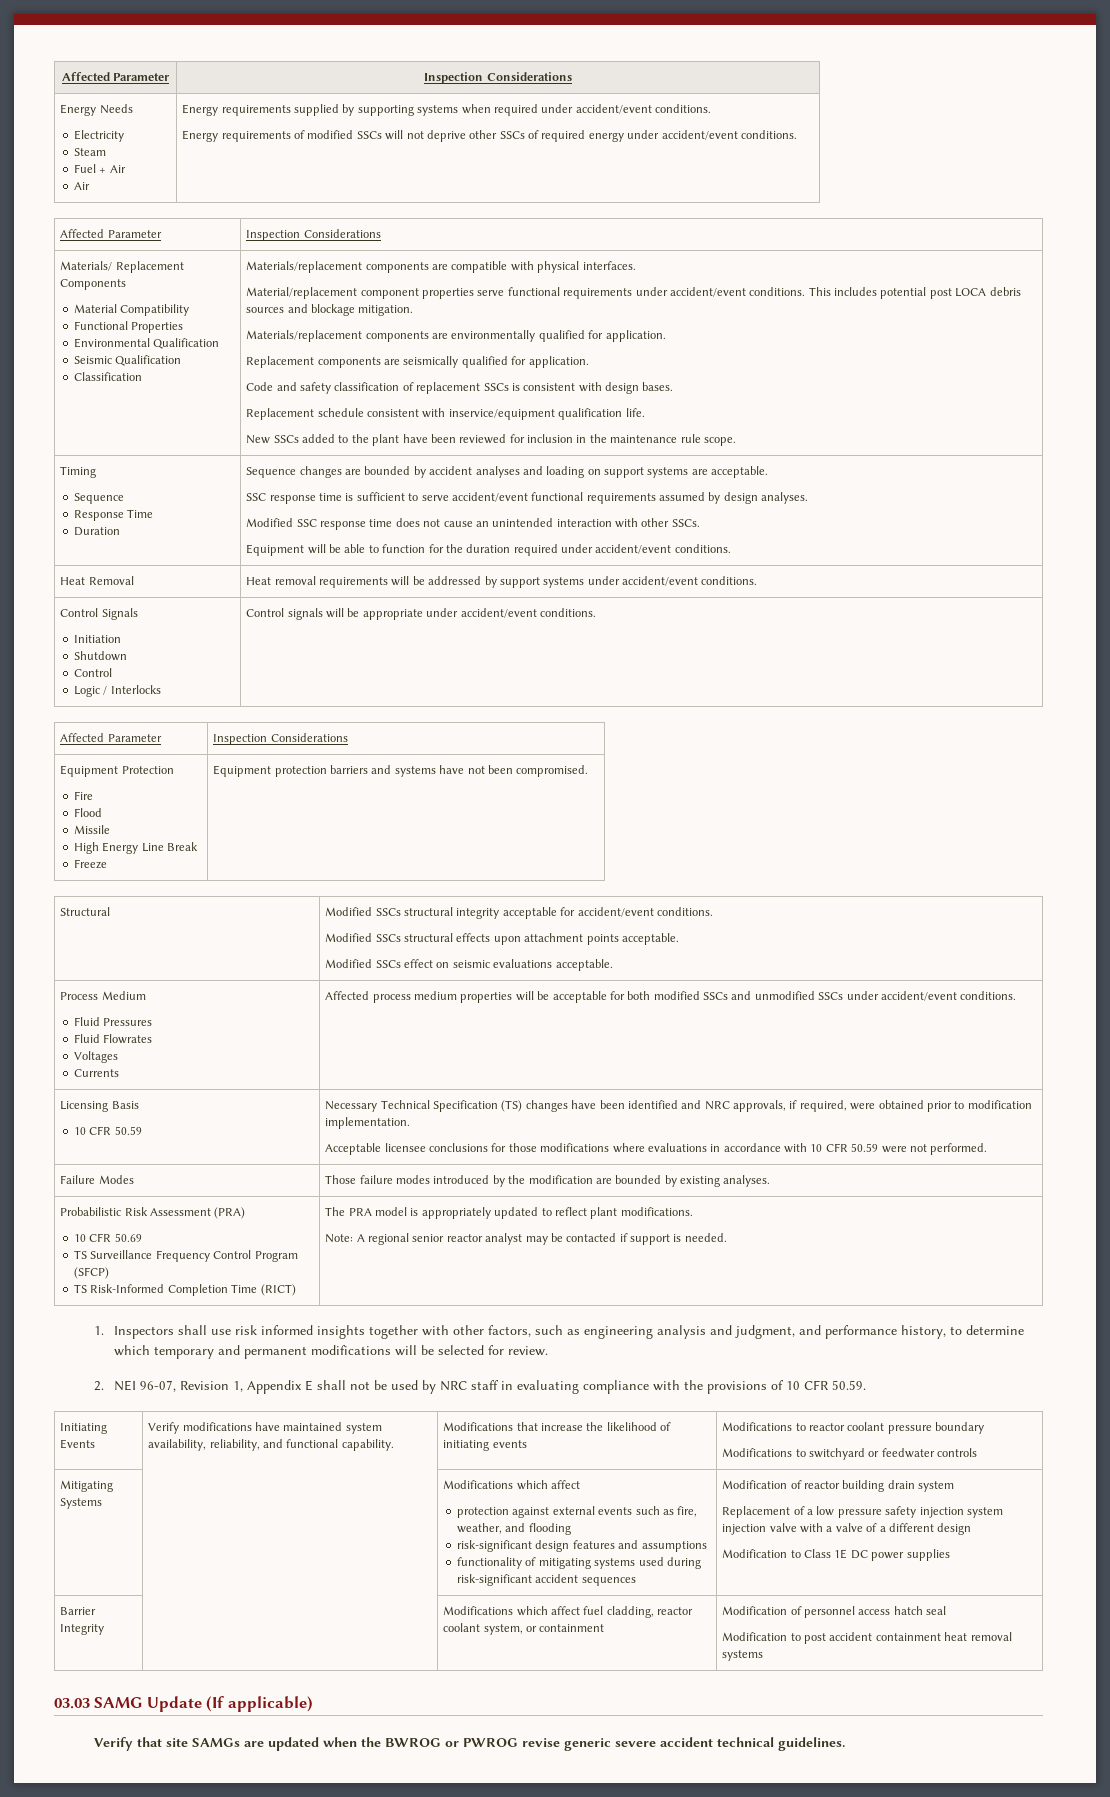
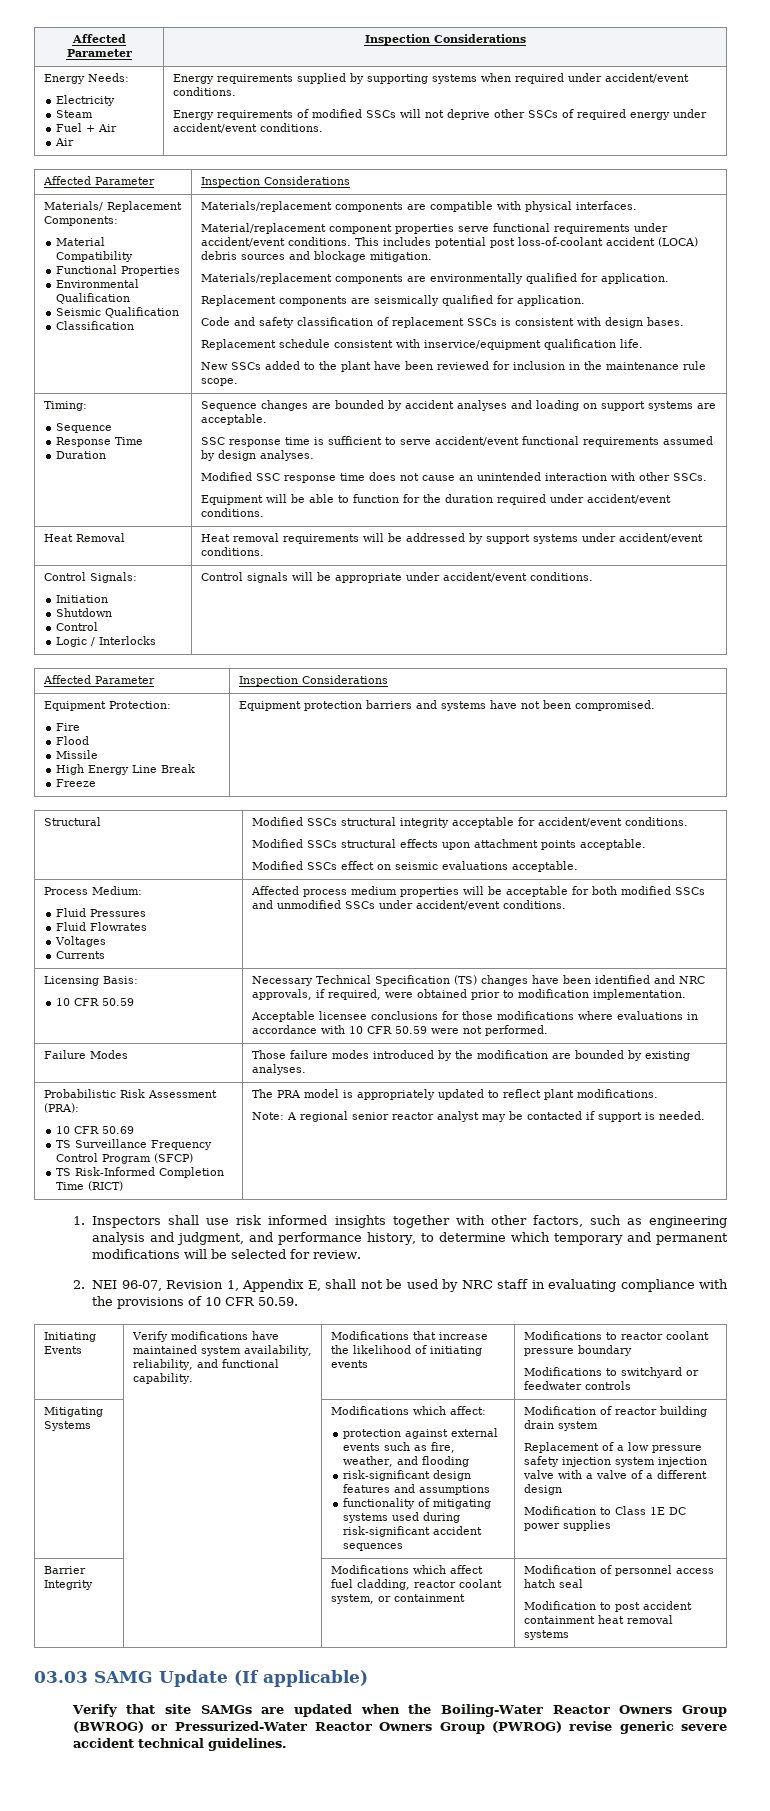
- Energy Needs
+ Energy Needs:
- Materials/ Replacement Components
+ Materials/ Replacement Components:
- This includes potential post LOCA debris sources and blockage mitigation.
+ This includes potential post loss-of-coolant accident (LOCA) debris sources and blockage mitigation.
- Timing
+ Timing:
- Control Signals
+ Control Signals:
- Equipment Protection
+ Equipment Protection:
- Process Medium
+ Process Medium:
- Licensing Basis
+ Licensing Basis:
- Probabilistic Risk Assessment (PRA)
+ Probabilistic Risk Assessment (PRA):
- 2. NEI 96-07, Revision 1, Appendix E shall not be used by NRC staff in evaluating compliance with the provisions of 10 CFR 50.59.
+ 2. NEI 96-07, Revision 1, Appendix E, shall not be used by NRC staff in evaluating compliance with the provisions of 10 CFR 50.59.
- Mitigating Systems | | Modifications which affect
+ Mitigating Systems | | Modifications which affect:
- Verify that site SAMGs are updated when the BWROG or PWROG revise generic severe accident technical guidelines.
+ Verify that site SAMGs are updated when the Boiling-Water Reactor Owners Group (BWROG) or Pressurized-Water Reactor Owners Group (PWROG) revise generic severe accident technical guidelines.

